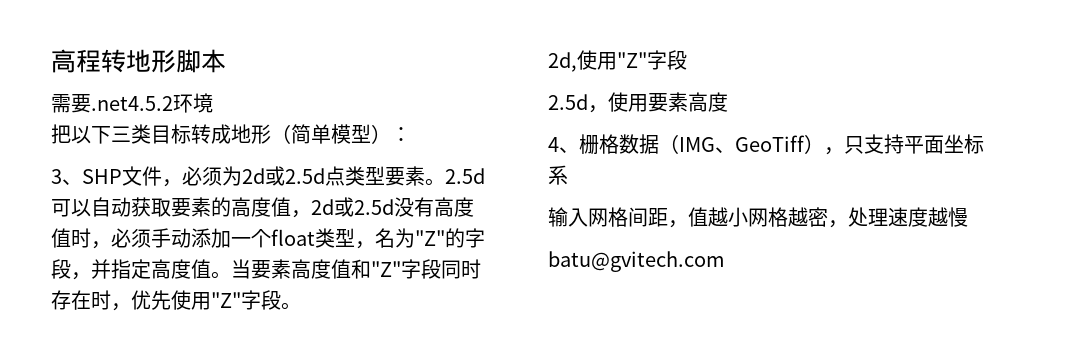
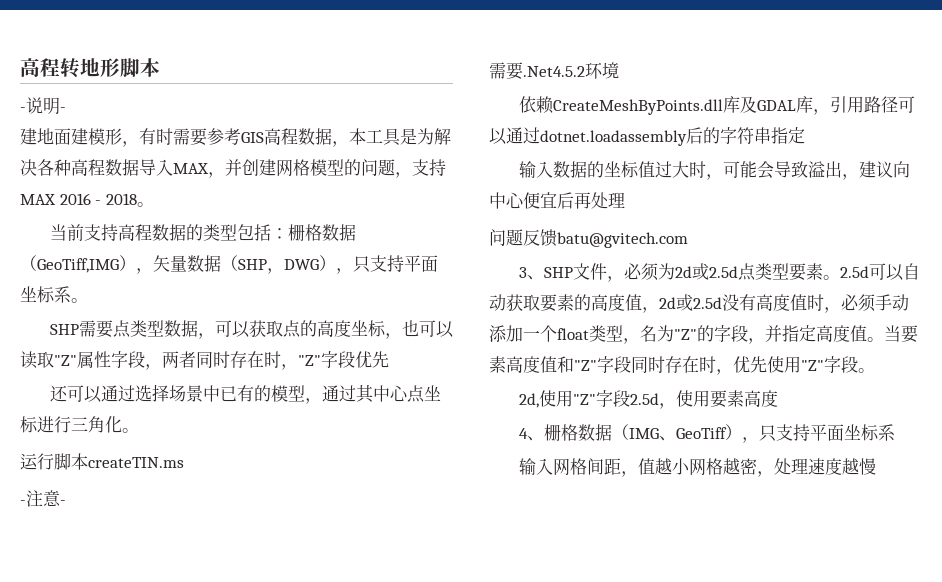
- 需要.net4.5.2环境
- 把以下三类目标转成地形（简单模型）：
+ -说明-
+ 建地面建模形，有时需要参考GIS高程数据，本工具是为解决各种高程数据导入MAX，并创建网格模型的问题，支持MAX 2016 - 2018。
+ 当前支持高程数据的类型包括：栅格数据（GeoTiff,IMG），矢量数据（SHP，DWG），只支持平面坐标系。
+ SHP需要点类型数据，可以获取点的高度坐标，也可以读取"Z"属性字段，两者同时存在时，"Z"字段优先
+ 还可以通过选择场景中已有的模型，通过其中心点坐标进行三角化。
+ 运行脚本createTIN.ms
+ -注意-
+ 需要.Net4.5.2环境
+ 依赖CreateMeshByPoints.dll库及GDAL库，引用路径可以通过dotnet.loadassembly后的字符串指定
+ 输入数据的坐标值过大时，可能会导致溢出，建议向中心便宜后再处理
+ 问题反馈batu@gvitech.com
- 2d,使用"Z"字段
- 2.5d，使用要素高度
+ 2d,使用"Z"字段2.5d，使用要素高度
- batu@gvitech.com

